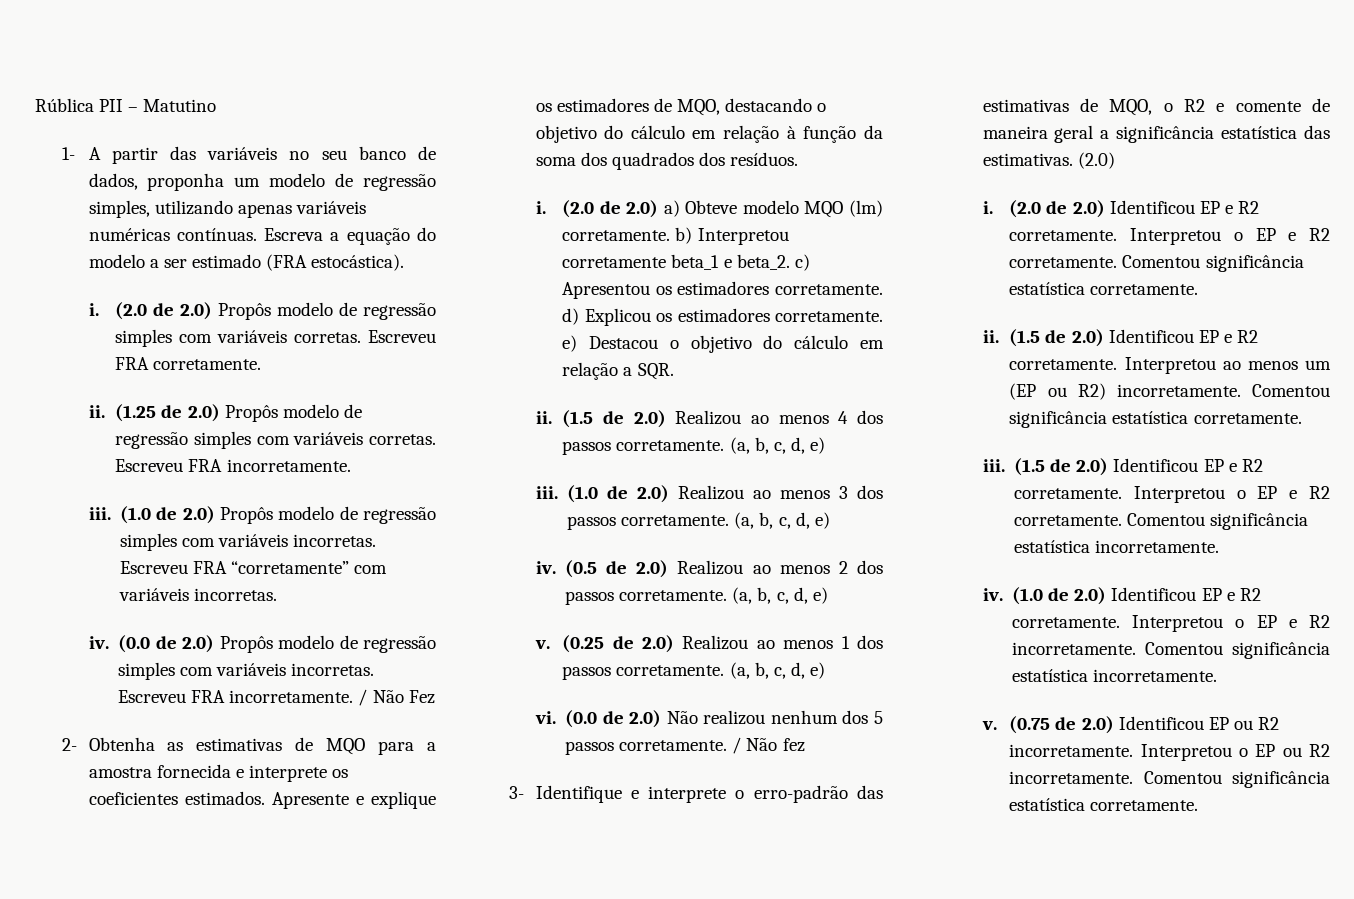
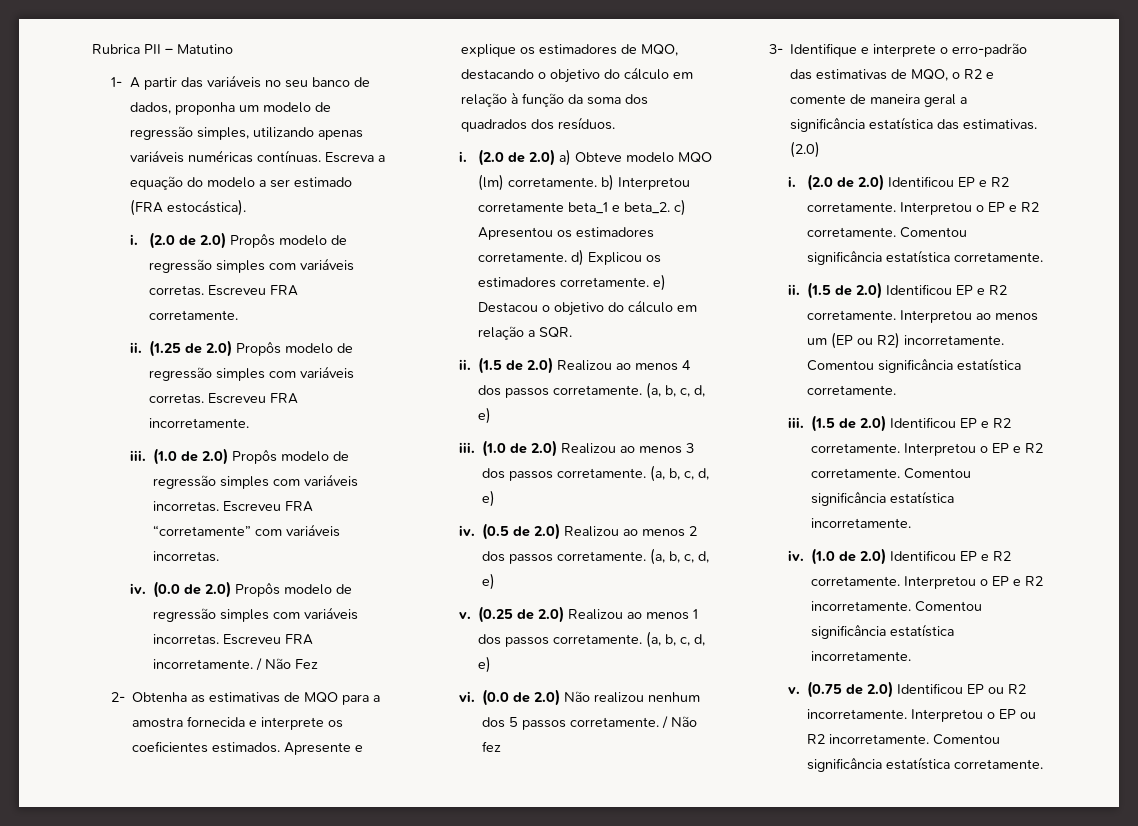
- Rública PII – Matutino
+ Rubrica PII – Matutino

